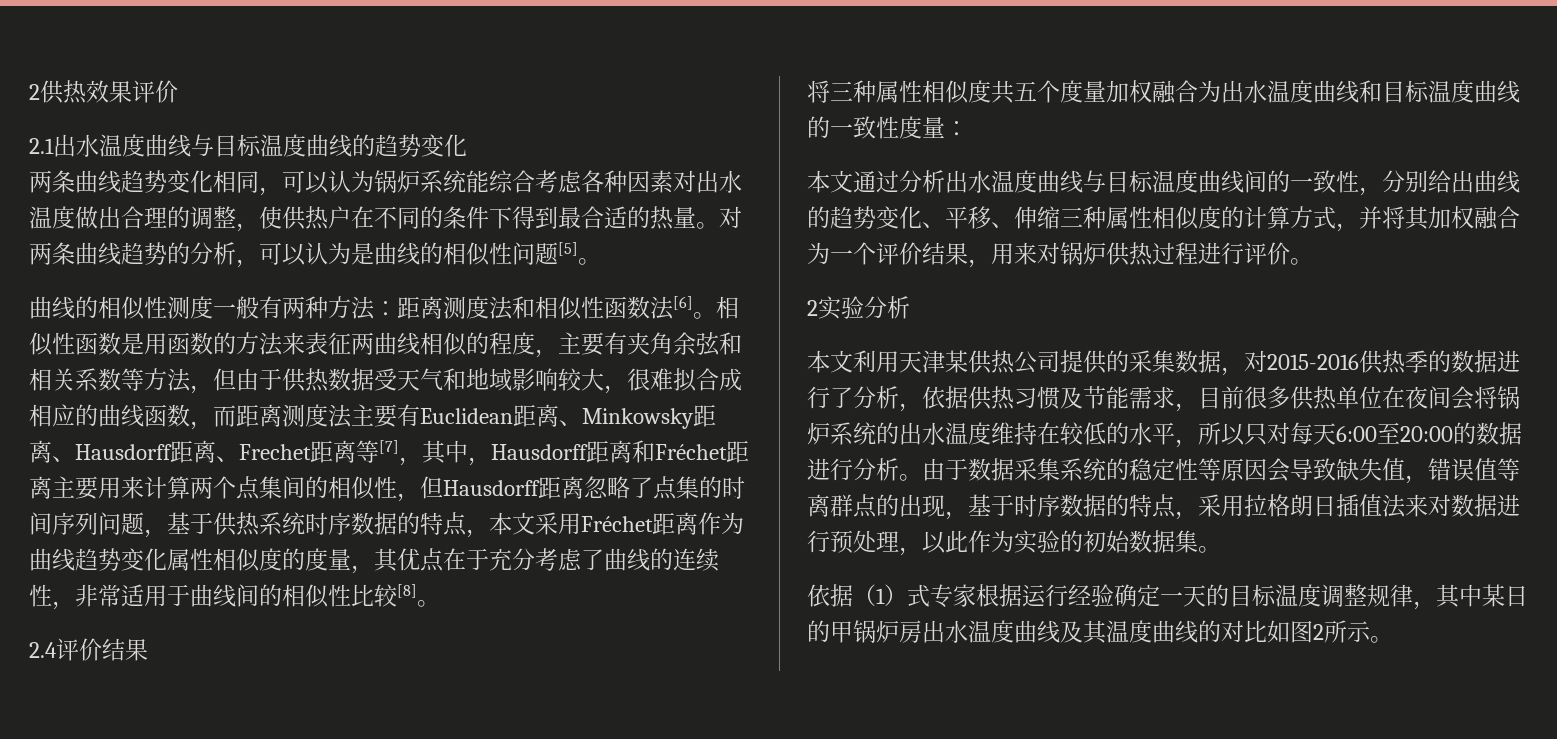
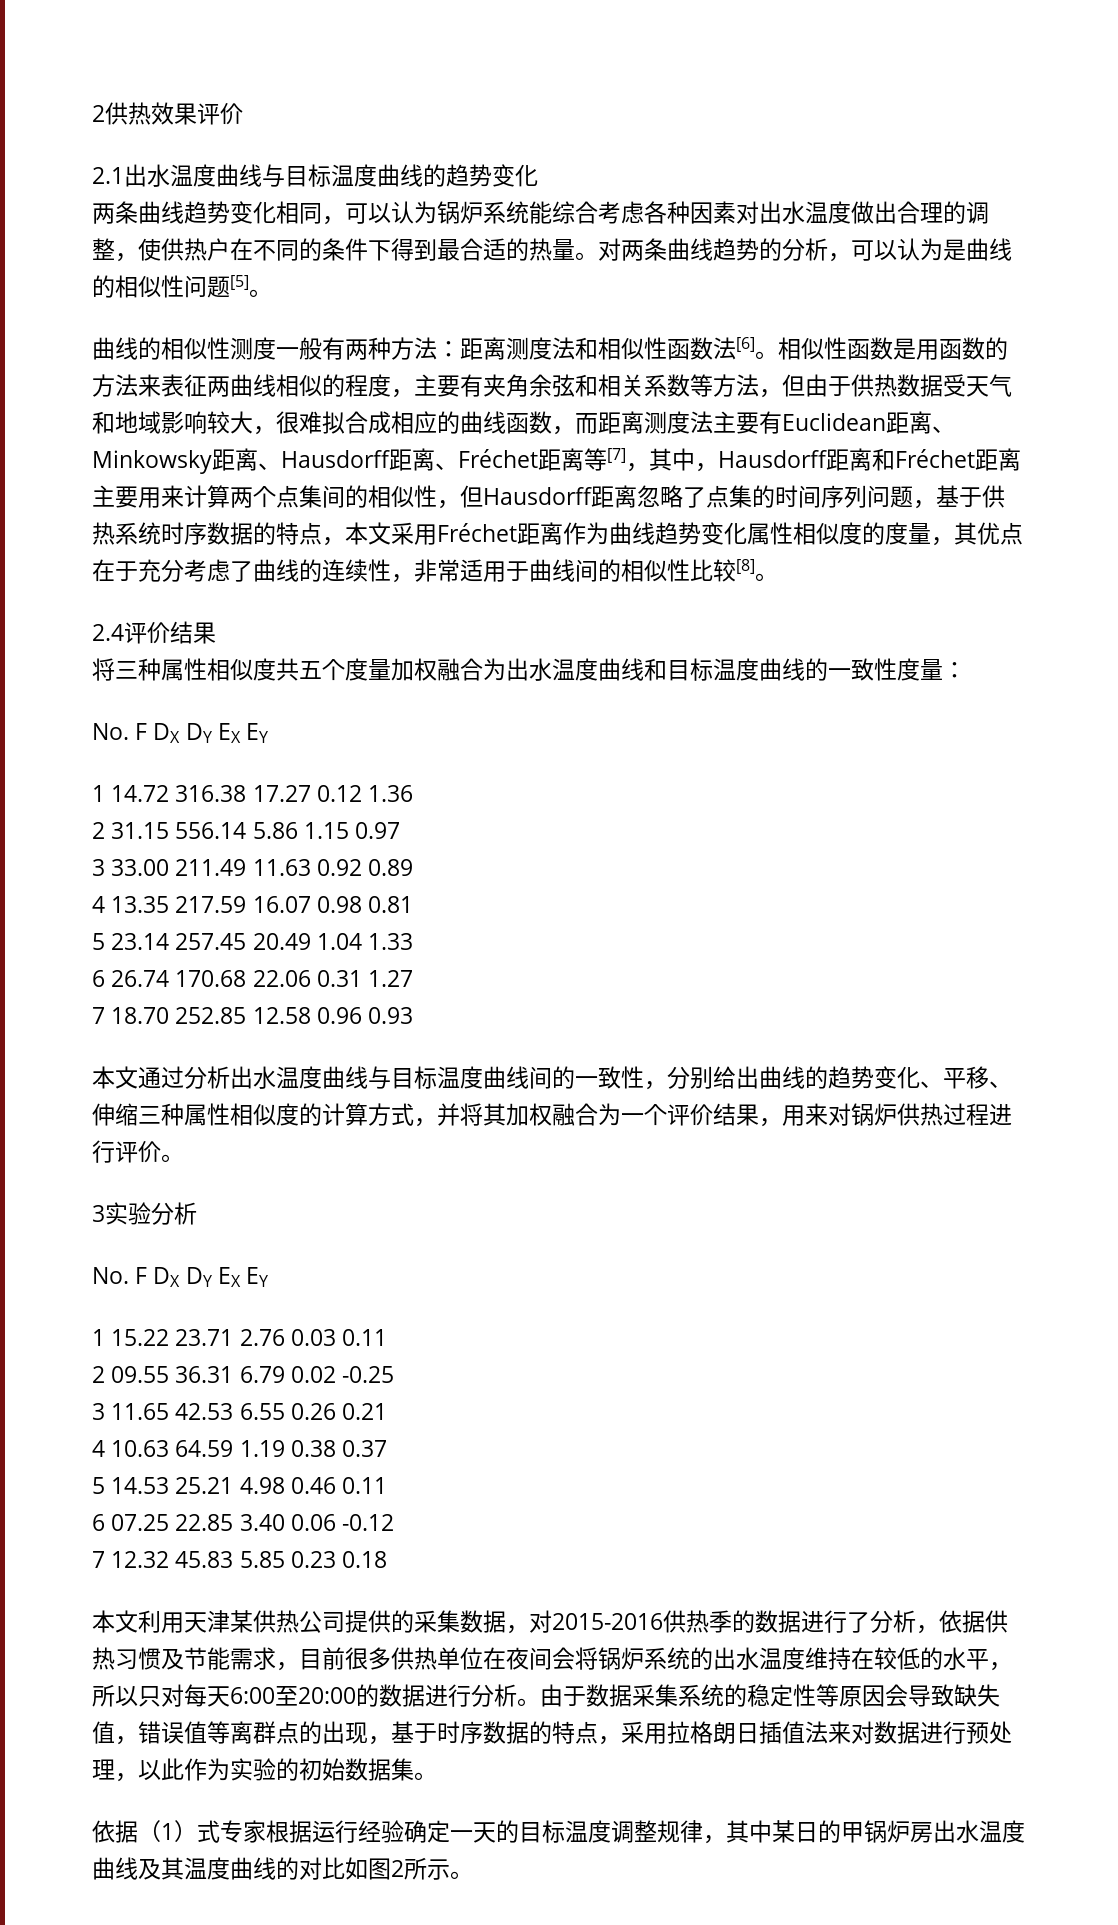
- 相似性函数是用函数的方法来表征两曲线相似的程度，主要有夹角余弦和相关系数等方法，但由于供热数据受天气和地域影响较大，很难拟合成相应的曲线函数，而距离测度法主要有Euclidean距离、Minkowsky距离、Hausdorff距离、Frechet距离等[7]，其中，Hausdorff距离和Fréchet距离主要用来计算两个点集间的相似性，但Hausdorff距离忽略了点集的时间序列问题，基于供热系统时序数据的特点，本文采用Fréchet距离作为曲线趋势变化属性相似度的度量，其优点在于充分考虑了曲线的连续性，非常适用于曲线间的相似性比较[8]。
+ 相似性函数是用函数的方法来表征两曲线相似的程度，主要有夹角余弦和相关系数等方法，但由于供热数据受天气和地域影响较大，很难拟合成相应的曲线函数，而距离测度法主要有Euclidean距离、Minkowsky距离、Hausdorff距离、Fréchet距离等[7]，其中，Hausdorff距离和Fréchet距离主要用来计算两个点集间的相似性，但Hausdorff距离忽略了点集的时间序列问题，基于供热系统时序数据的特点，本文采用Fréchet距离作为曲线趋势变化属性相似度的度量，其优点在于充分考虑了曲线的连续性，非常适用于曲线间的相似性比较[8]。
  将三种属性相似度共五个度量加权融合为出水温度曲线和目标温度曲线的一致性度量：
+ No. F DX DY EX EY
+ 1 14.72 316.38 17.27 0.12 1.36
+ 2 31.15 556.14 5.86 1.15 0.97
+ 3 33.00 211.49 11.63 0.92 0.89
+ 4 13.35 217.59 16.07 0.98 0.81
+ 5 23.14 257.45 20.49 1.04 1.33
+ 6 26.74 170.68 22.06 0.31 1.27
+ 7 18.70 252.85 12.58 0.96 0.93
- 2实验分析
+ 3实验分析
+ No. F DX DY EX EY
+ 1 15.22 23.71 2.76 0.03 0.11
+ 2 09.55 36.31 6.79 0.02 -0.25
+ 3 11.65 42.53 6.55 0.26 0.21
+ 4 10.63 64.59 1.19 0.38 0.37
+ 5 14.53 25.21 4.98 0.46 0.11
+ 6 07.25 22.85 3.40 0.06 -0.12
+ 7 12.32 45.83 5.85 0.23 0.18

